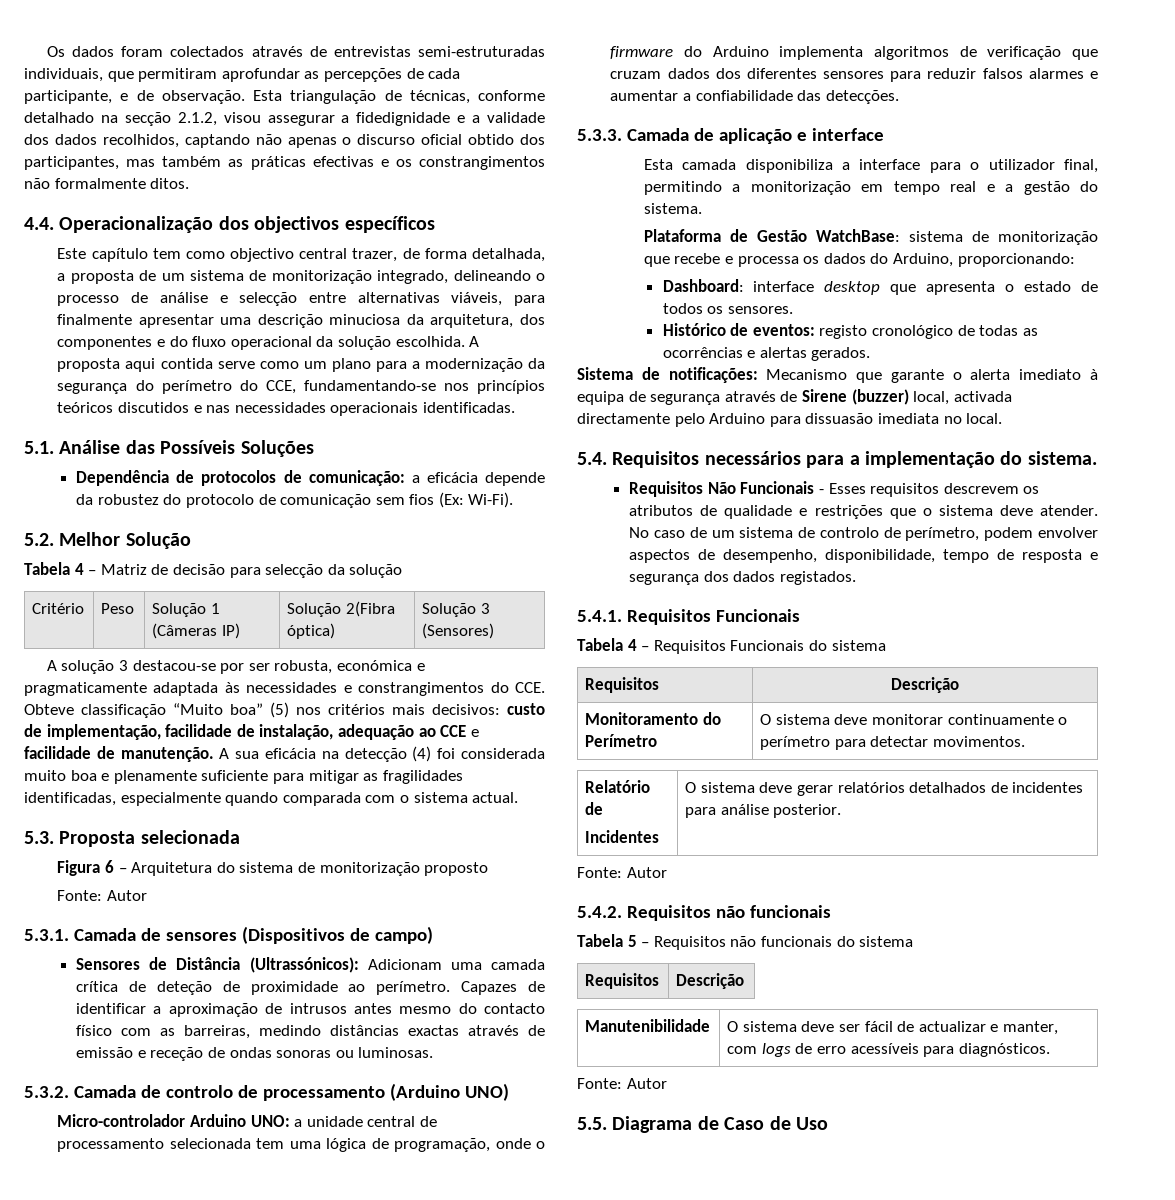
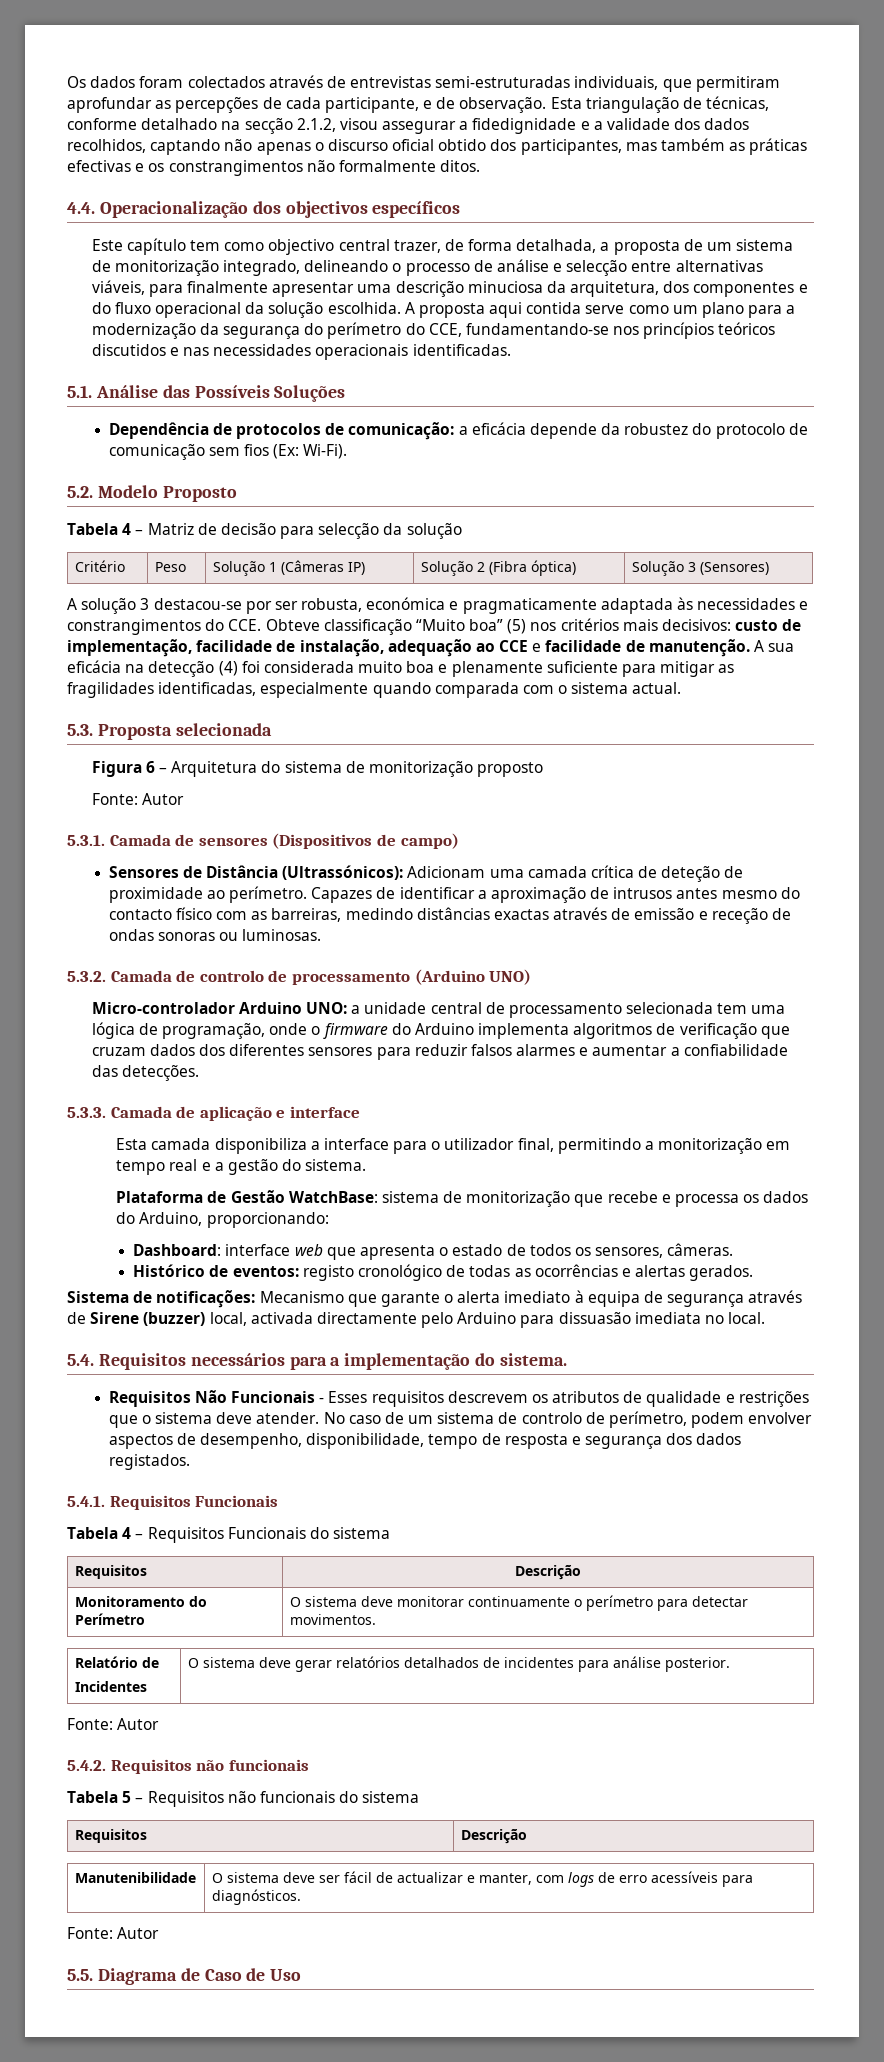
- 5.2. Melhor Solução
+ 5.2. Modelo Proposto
- Critério | Peso | Solução 1 (Câmeras IP) | Solução 2(Fibra óptica) | Solução 3 (Sensores)
+ Critério | Peso | Solução 1 (Câmeras IP) | Solução 2 (Fibra óptica) | Solução 3 (Sensores)
- Dashboard: interface desktop que apresenta o estado de todos os sensores.
+ Dashboard: interface web que apresenta o estado de todos os sensores, câmeras.

